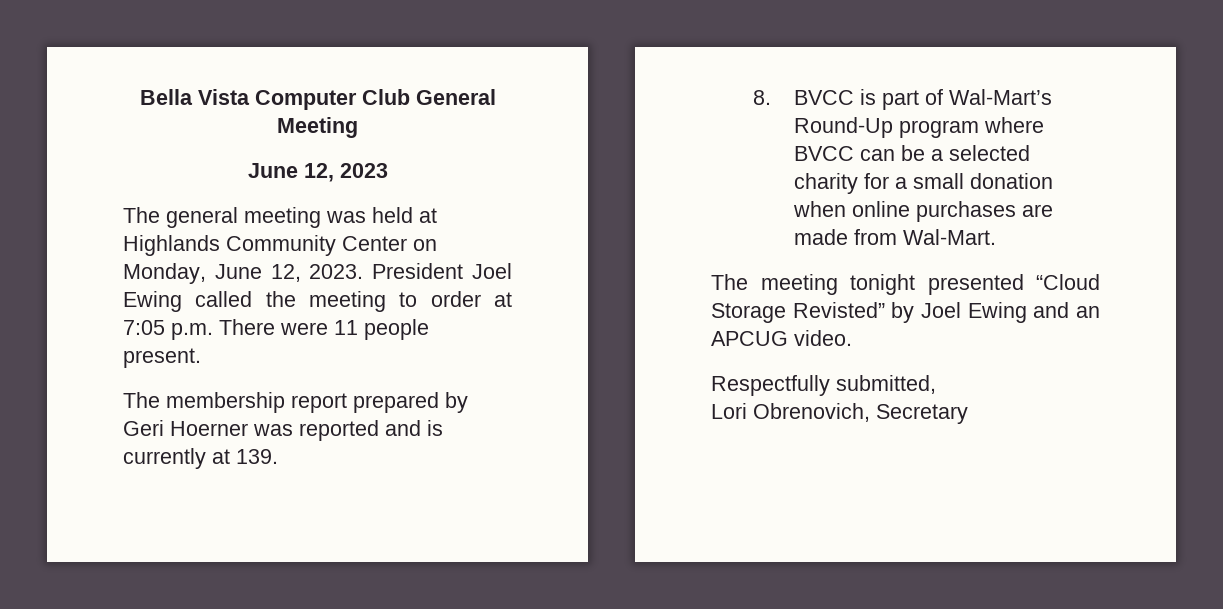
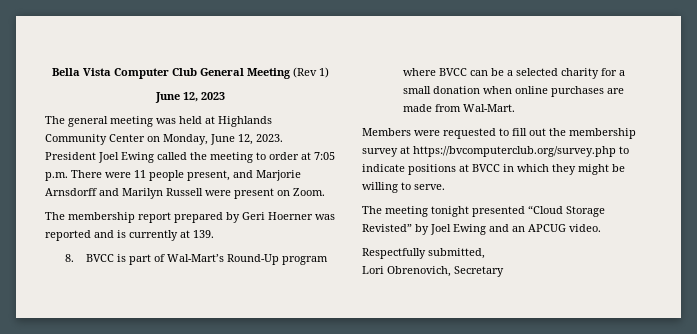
- Bella Vista Computer Club General Meeting
+ Bella Vista Computer Club General Meeting (Rev 1)
- President Joel Ewing called the meeting to order at 7:05 p.m. There were 11 people present.
+ President Joel Ewing called the meeting to order at 7:05 p.m. There were 11 people present, and Marjorie Arnsdorff and Marilyn Russell were present on Zoom.
+ Members were requested to fill out the membership survey at https://bvcomputerclub.org/survey.php to indicate positions at BVCC in which they might be willing to serve.

